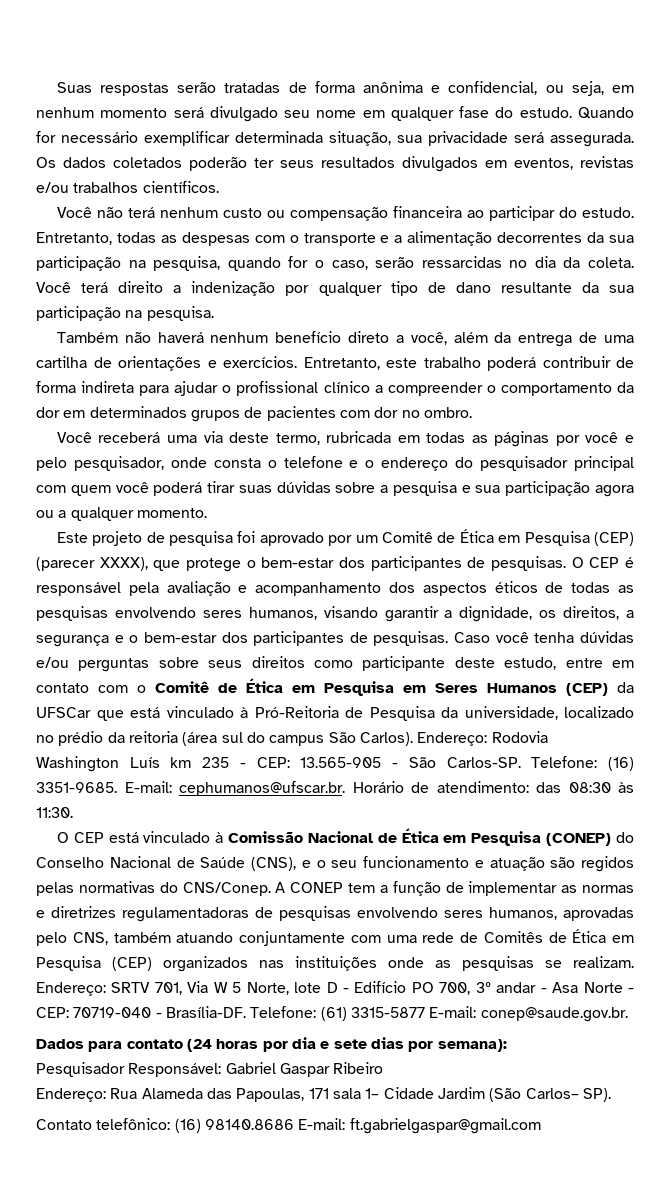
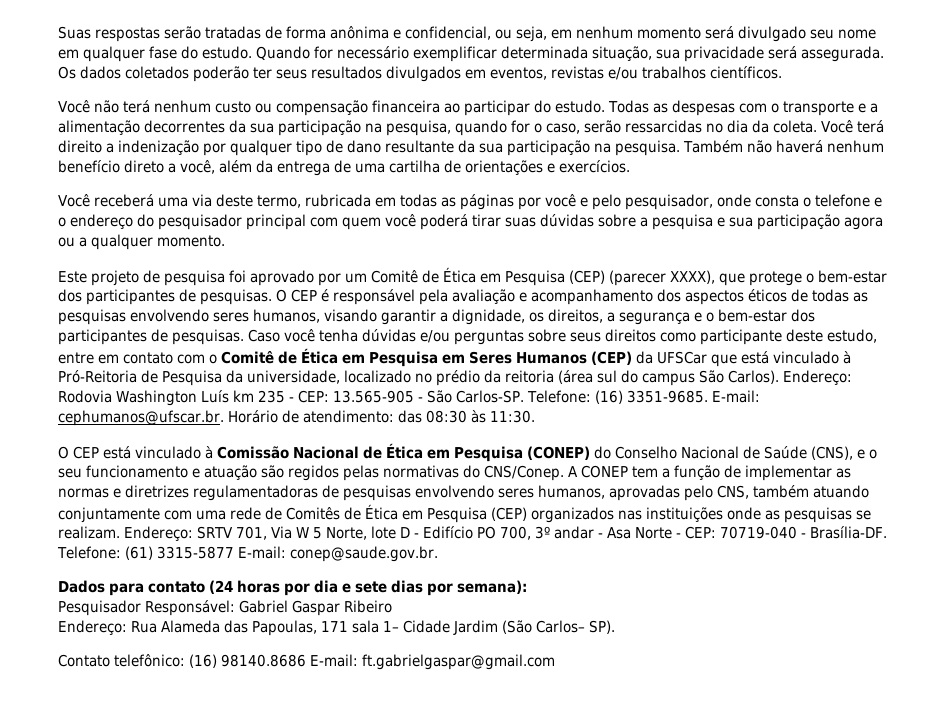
- Entretanto, todas as despesas com o transporte e a alimentação decorrentes da sua participação na pesquisa, quando for o caso, serão ressarcidas no dia da coleta.
+ Todas as despesas com o transporte e a alimentação decorrentes da sua participação na pesquisa, quando for o caso, serão ressarcidas no dia da coleta.
- Você terá direito a indenização por qualquer tipo de dano resultante da sua participação na pesquisa.
- Também não haverá nenhum benefício direto a você, além da entrega de uma cartilha de orientações e exercícios. Entretanto, este trabalho poderá contribuir de forma indireta para ajudar o profissional clínico a compreender o comportamento da dor em determinados grupos de pacientes com dor no ombro.
+ Você terá direito a indenização por qualquer tipo de dano resultante da sua participação na pesquisa. Também não haverá nenhum benefício direto a você, além da entrega de uma cartilha de orientações e exercícios.

